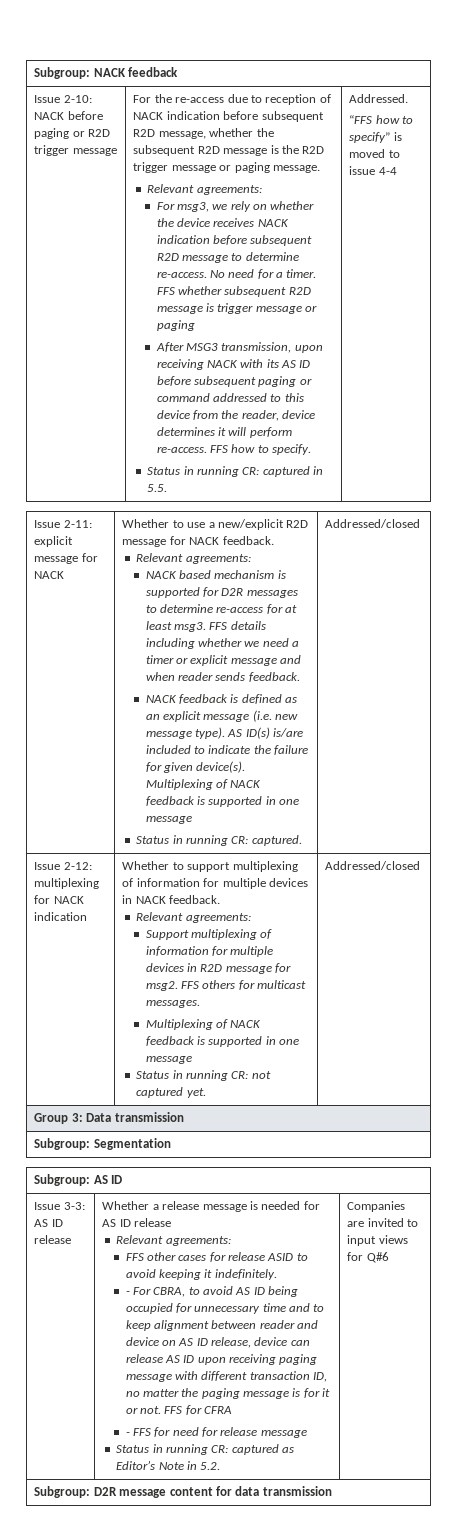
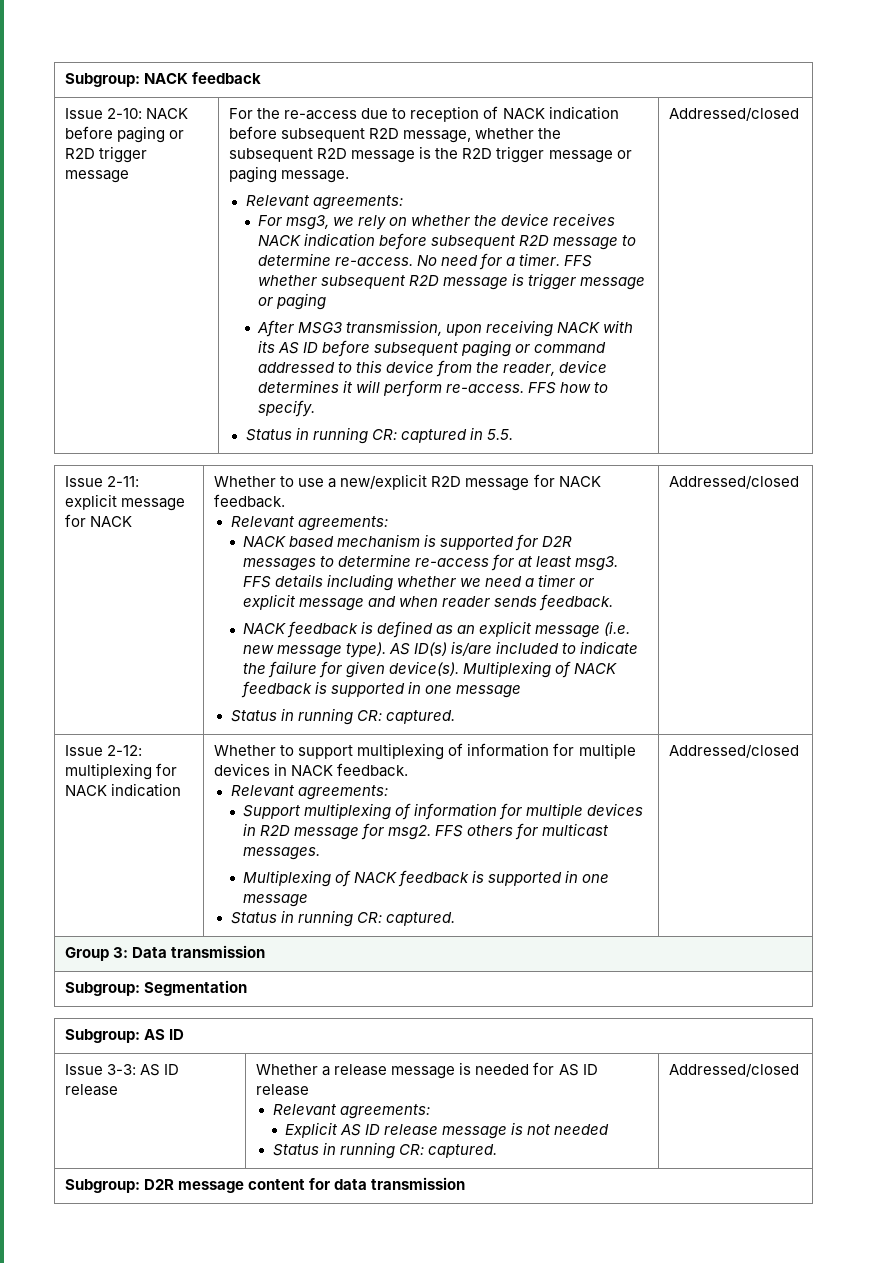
- Status in running CR: captured in 5.5. | Addressed.
- “FFS how to specify” is moved to issue 4-4
+ Status in running CR: captured in 5.5. | Addressed/closed
  FFS others for multicast messages.
  Multiplexing of NACK feedback is supported in one message
- Status in running CR: not captured yet.
+ Status in running CR: captured.
- FFS other cases for release ASID to avoid keeping it indefinitely.
- - For CBRA, to avoid AS ID being occupied for unnecessary time and to keep alignment between reader and device on AS ID release, device can release AS ID upon receiving paging message with different transaction ID, no matter the paging message is for it or not. FFS for CFRA
- - FFS for need for release message
- Status in running CR: captured as Editor’s Note in 5.2. | Companies are invited to input views for Q#6
+ Explicit AS ID release message is not needed
+ Status in running CR: captured. | Addressed/closed

